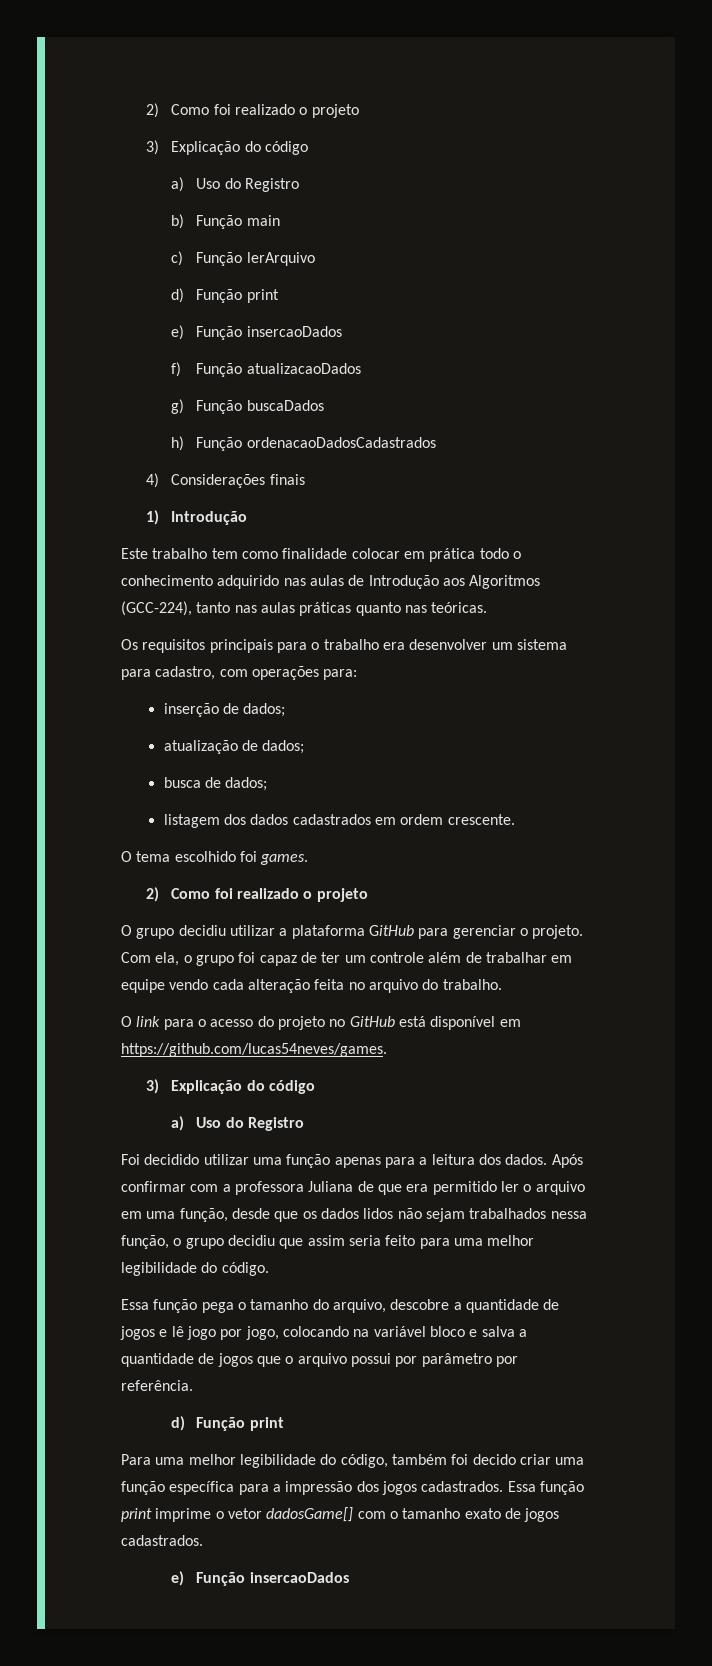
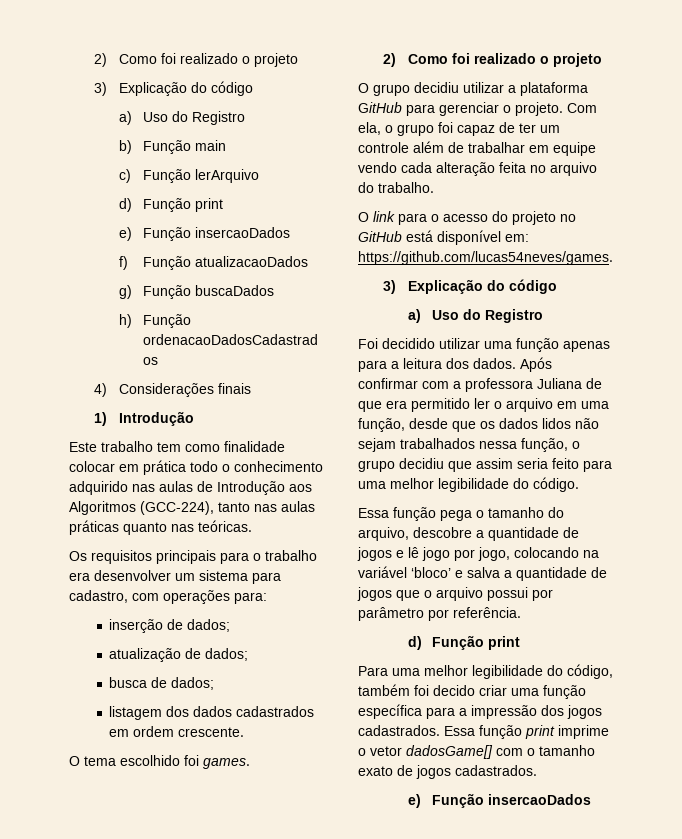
- O link para o acesso do projeto no GitHub está disponível em https://github.com/lucas54neves/games.
+ O link para o acesso do projeto no GitHub está disponível em: https://github.com/lucas54neves/games.
- Essa função pega o tamanho do arquivo, descobre a quantidade de jogos e lê jogo por jogo, colocando na variável bloco e salva a quantidade de jogos que o arquivo possui por parâmetro por referência.
+ Essa função pega o tamanho do arquivo, descobre a quantidade de jogos e lê jogo por jogo, colocando na variável ‘bloco’ e salva a quantidade de jogos que o arquivo possui por parâmetro por referência.

